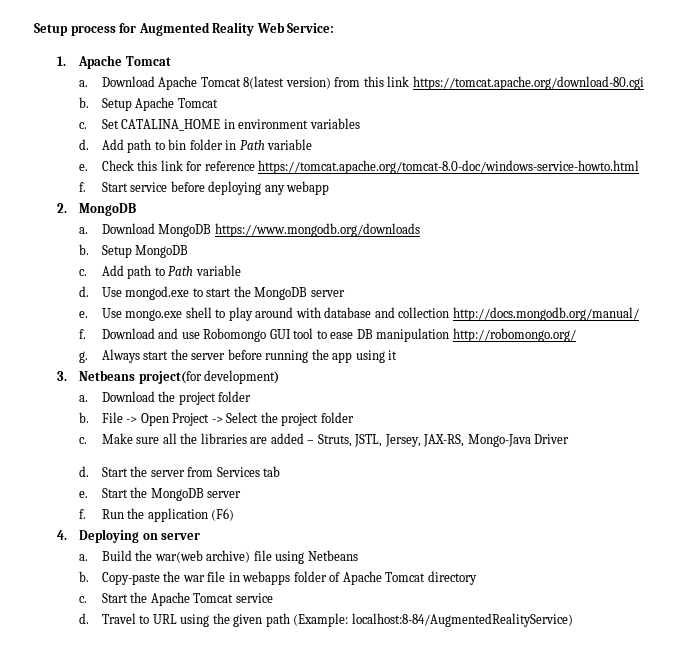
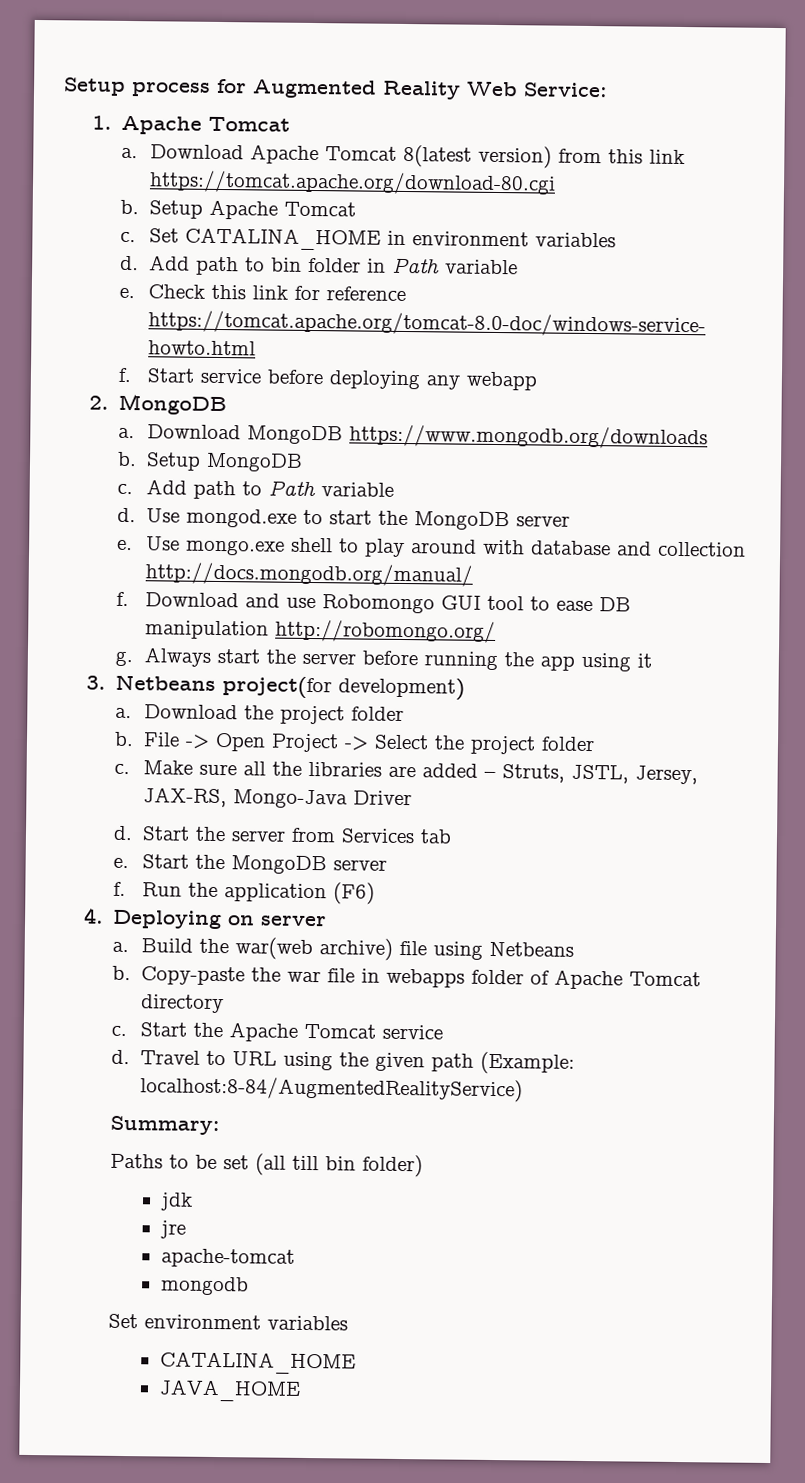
+ Summary:
+ Paths to be set (all till bin folder)
+ jdk
+ jre
+ apache-tomcat
+ mongodb
+ Set environment variables
+ CATALINA_HOME
+ JAVA_HOME

